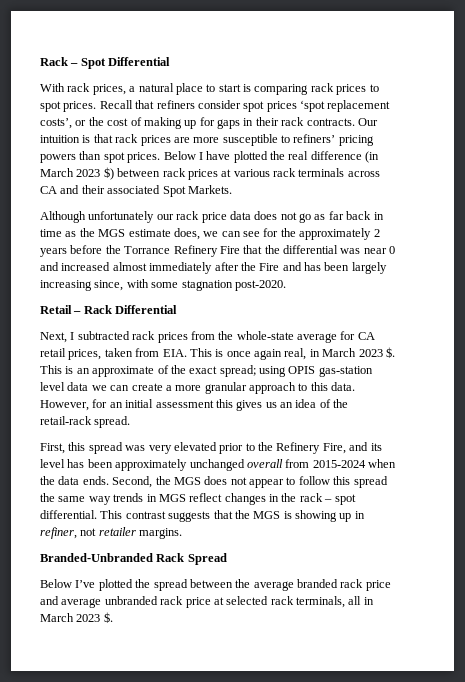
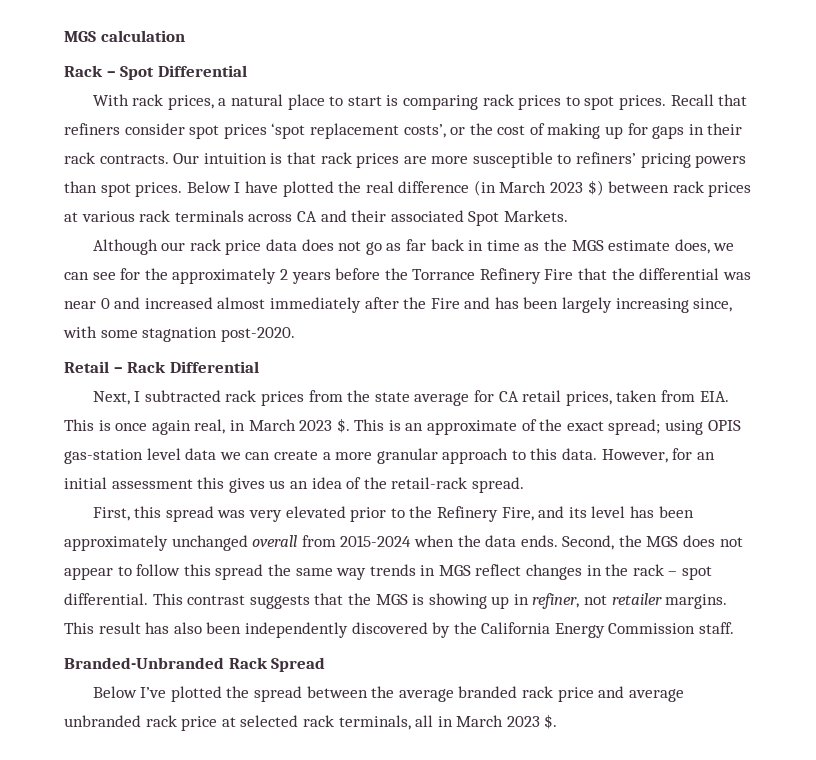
+ MGS calculation
- Although unfortunately our rack price data does not go as far back in time as the MGS estimate does, we can see for the approximately 2 years before the Torrance Refinery Fire that the differential was near 0 and increased almost immediately after the Fire and has been largely increasing since, with some stagnation post-2020.
+ Although our rack price data does not go as far back in time as the MGS estimate does, we can see for the approximately 2 years before the Torrance Refinery Fire that the differential was near 0 and increased almost immediately after the Fire and has been largely increasing since, with some stagnation post-2020.
- Next, I subtracted rack prices from the whole-state average for CA retail prices, taken from EIA. This is once again real, in March 2023 $.
+ Next, I subtracted rack prices from the state average for CA retail prices, taken from EIA. This is once again real, in March 2023 $.
+ This result has also been independently discovered by the California Energy Commission staff.

